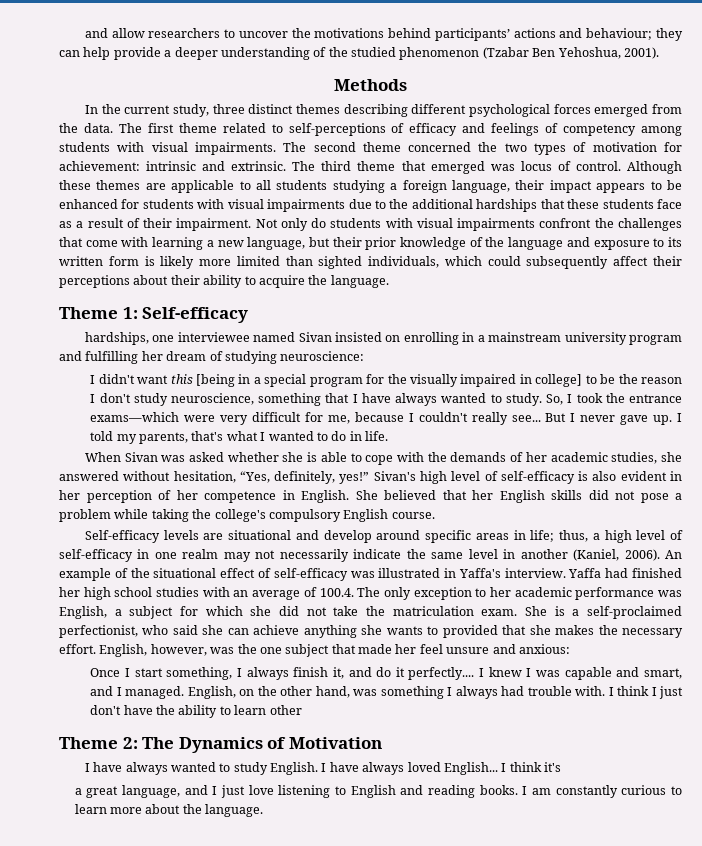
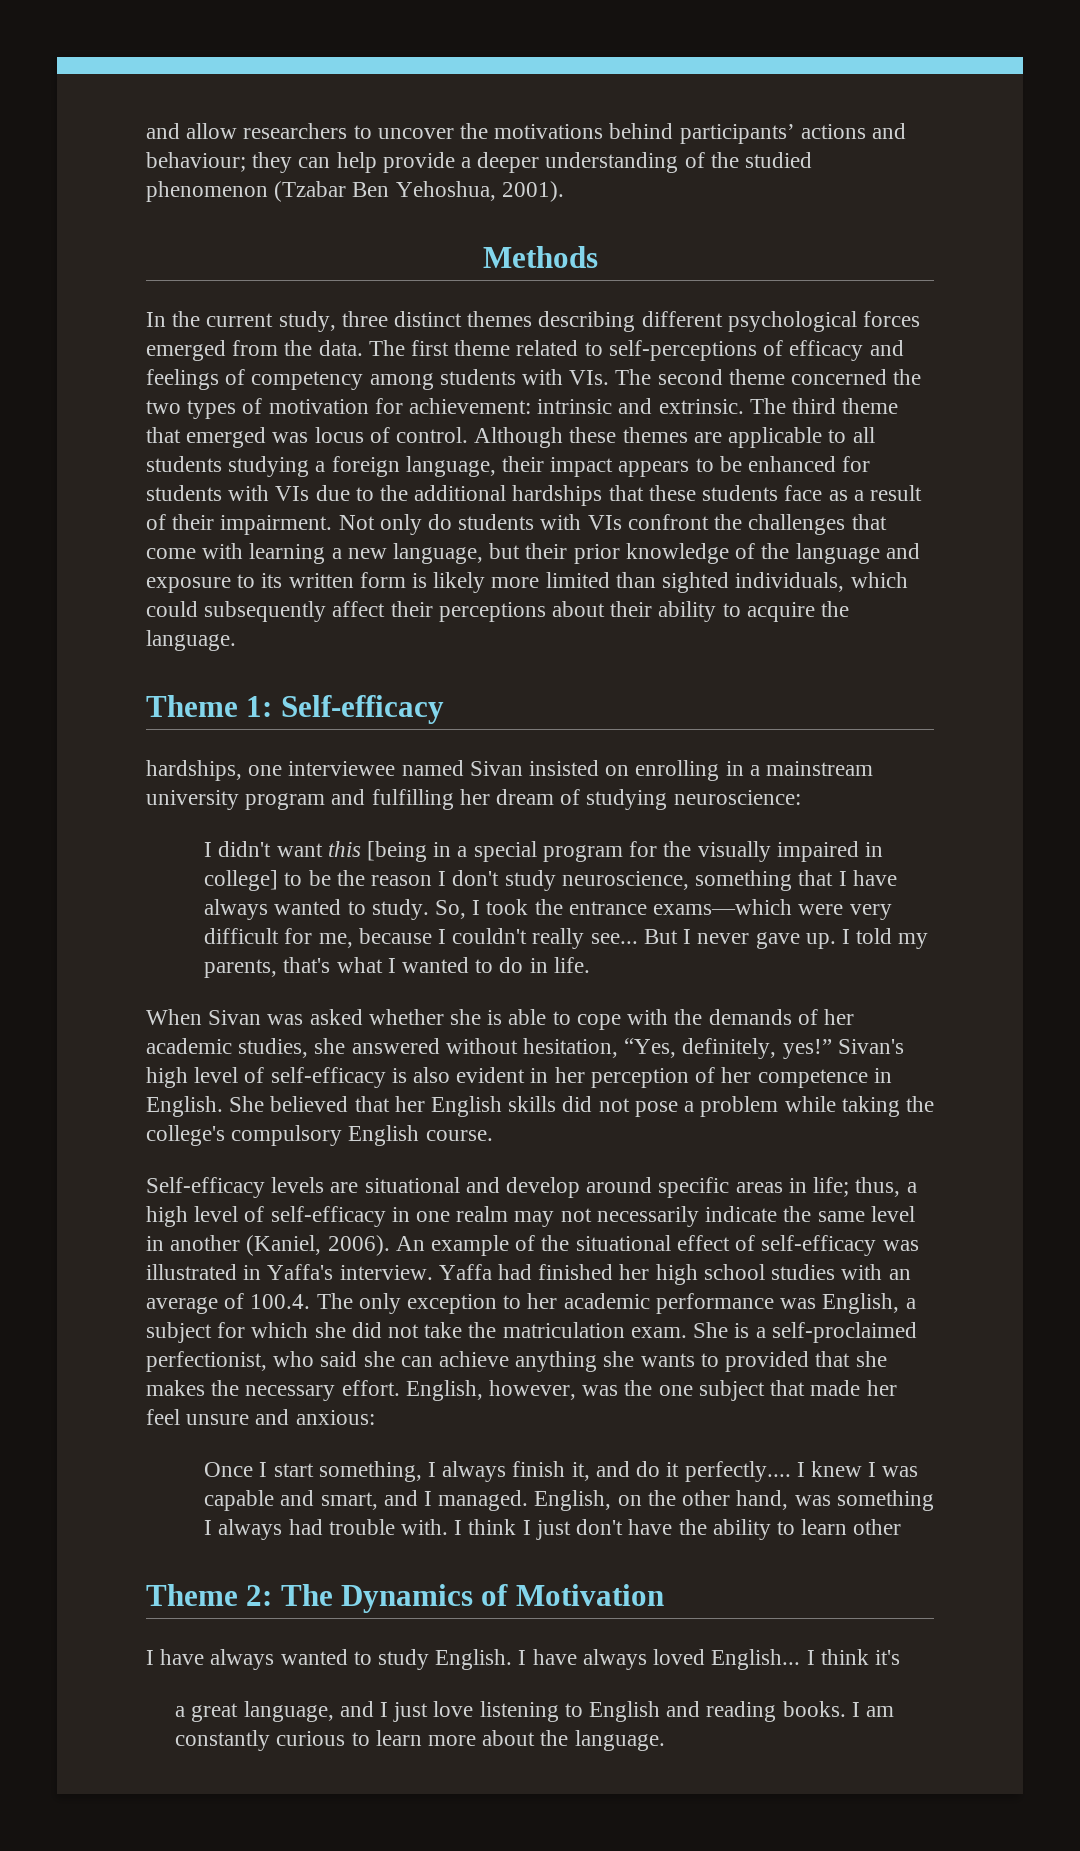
- The first theme related to self-perceptions of efficacy and feelings of competency among students with visual impairments. The second theme concerned the two types of motivation for achievement: intrinsic and extrinsic.
+ The first theme related to self-perceptions of efficacy and feelings of competency among students with VIs. The second theme concerned the two types of motivation for achievement: intrinsic and extrinsic.
- Although these themes are applicable to all students studying a foreign language, their impact appears to be enhanced for students with visual impairments due to the additional hardships that these students face as a result of their impairment.
+ Although these themes are applicable to all students studying a foreign language, their impact appears to be enhanced for students with VIs due to the additional hardships that these students face as a result of their impairment.
- Not only do students with visual impairments confront the challenges that come with learning a new language, but their prior knowledge of the language and exposure to its written form is likely more limited than sighted individuals, which could subsequently affect their perceptions about their ability to acquire the language.
+ Not only do students with VIs confront the challenges that come with learning a new language, but their prior knowledge of the language and exposure to its written form is likely more limited than sighted individuals, which could subsequently affect their perceptions about their ability to acquire the language.

